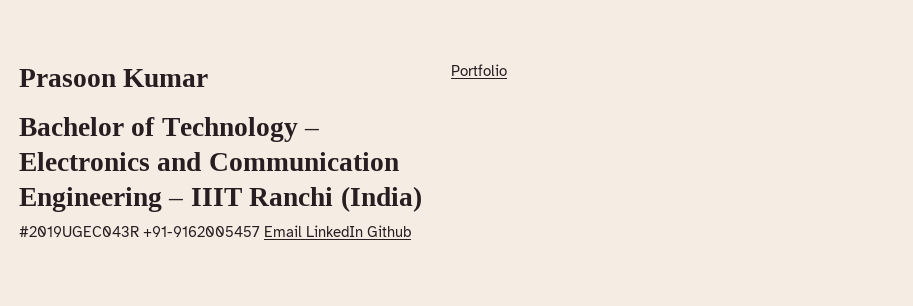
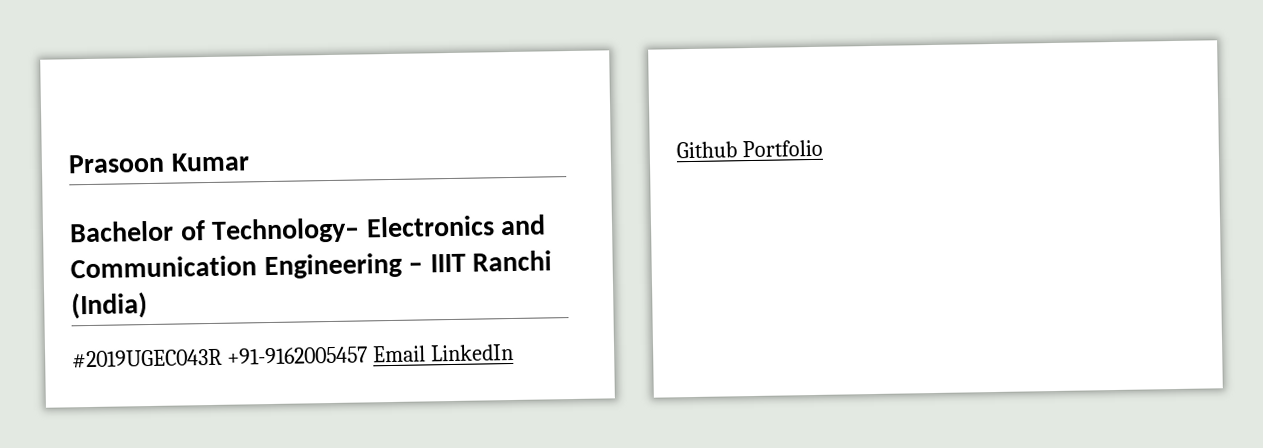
- Bachelor of Technology – Electronics and Communication Engineering – IIIT Ranchi (India)
+ Bachelor of Technology– Electronics and Communication Engineering – IIIT Ranchi (India)

